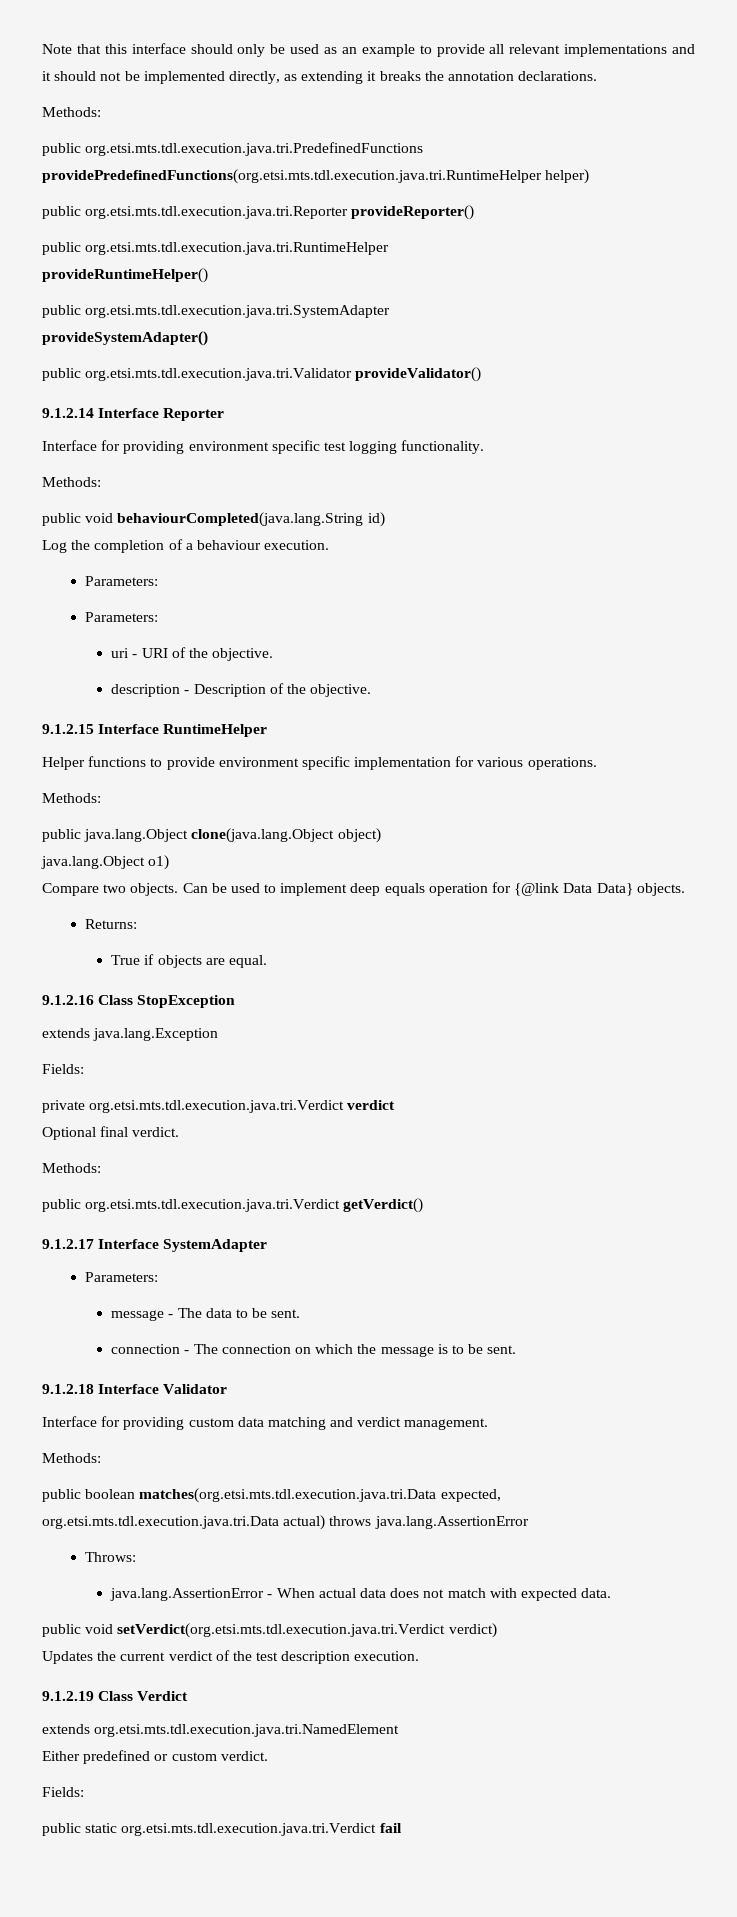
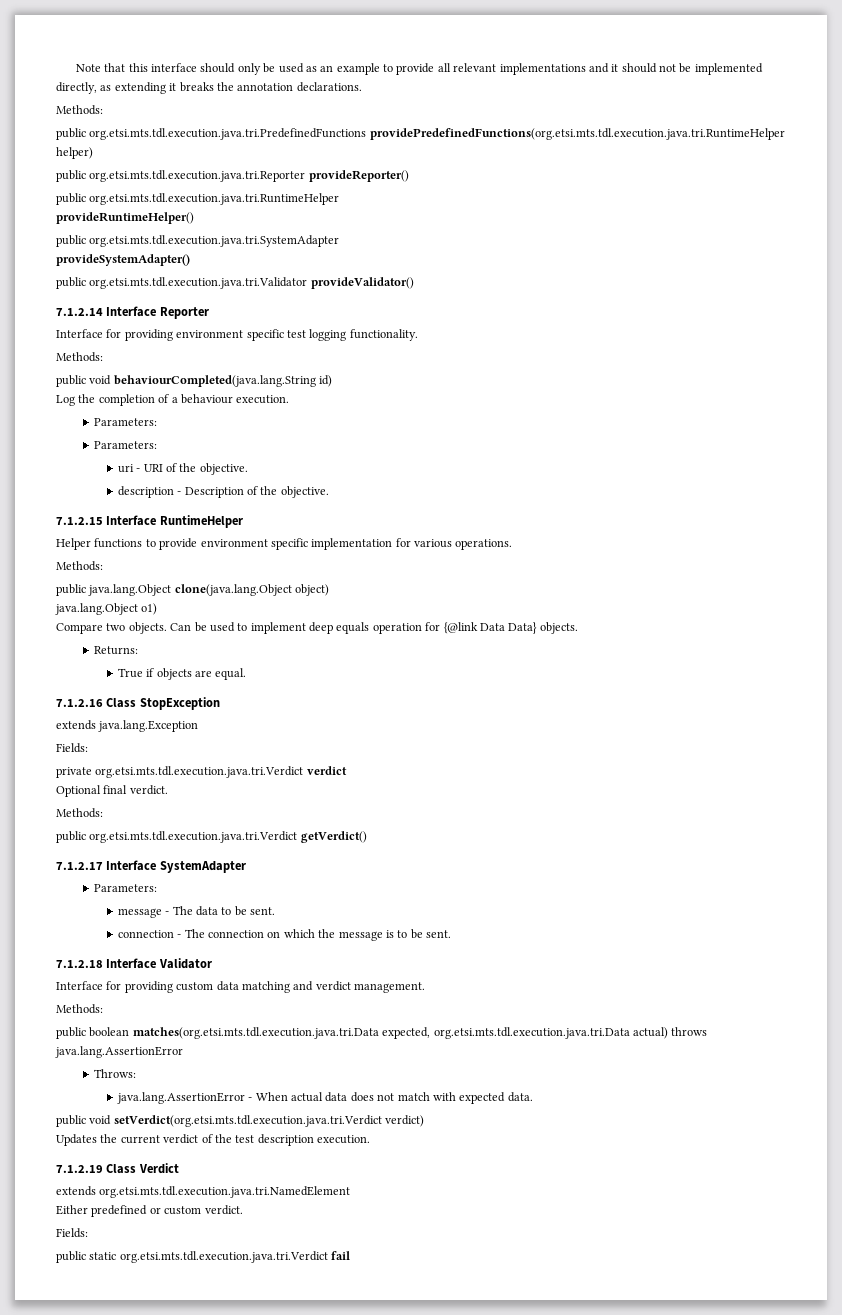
- 9.1.2.14 Interface Reporter
+ 7.1.2.14 Interface Reporter
- 9.1.2.15 Interface RuntimeHelper
+ 7.1.2.15 Interface RuntimeHelper
- 9.1.2.16 Class StopException
+ 7.1.2.16 Class StopException
- 9.1.2.17 Interface SystemAdapter
+ 7.1.2.17 Interface SystemAdapter
- 9.1.2.18 Interface Validator
+ 7.1.2.18 Interface Validator
- 9.1.2.19 Class Verdict
+ 7.1.2.19 Class Verdict

